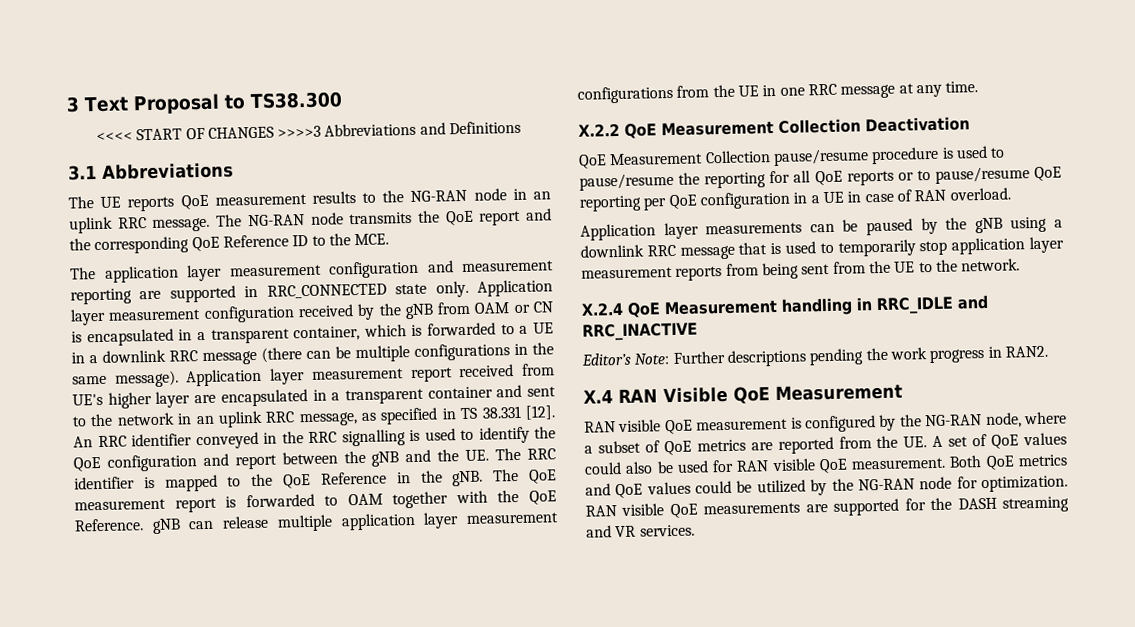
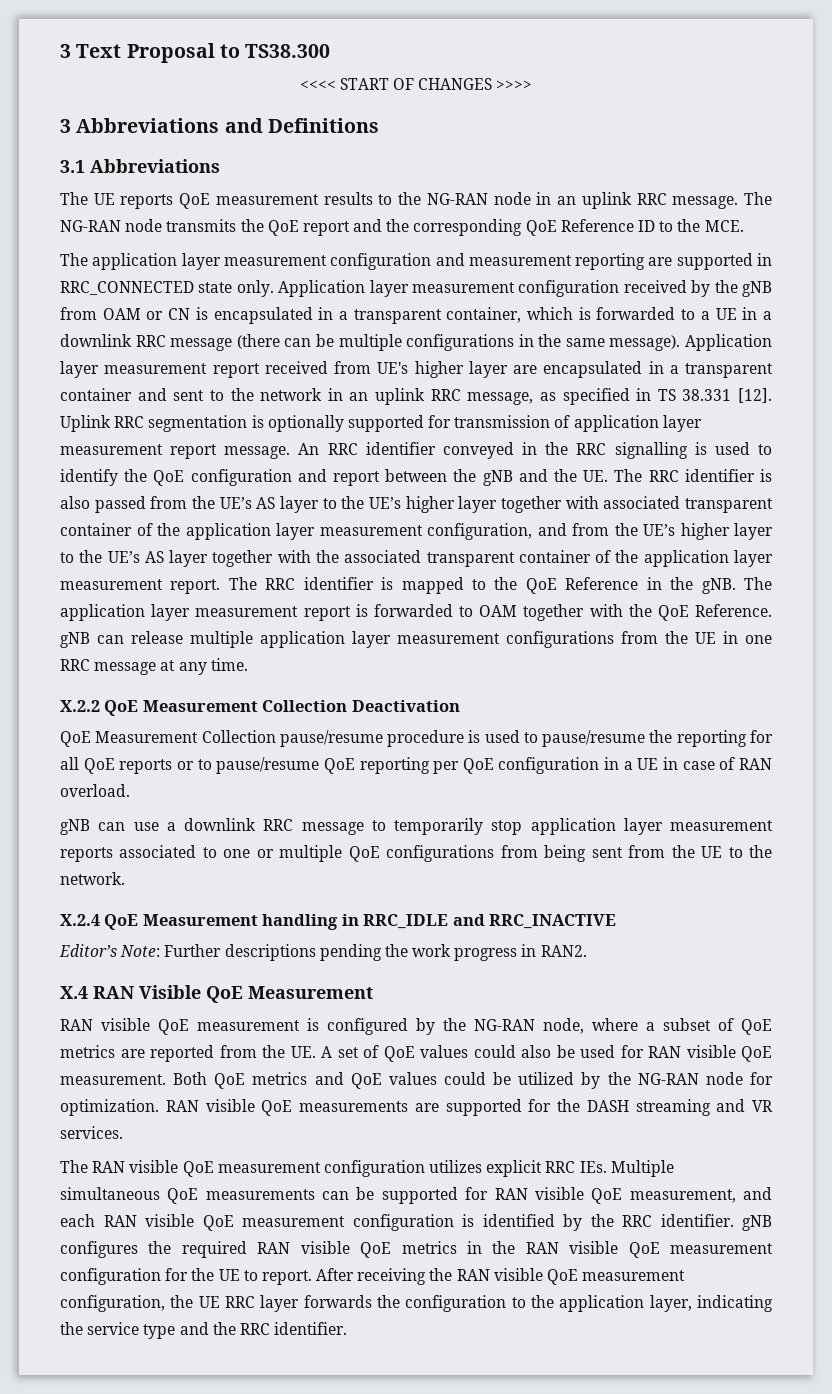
- <<<< START OF CHANGES >>>>3 Abbreviations and Definitions
+ <<<< START OF CHANGES >>>>
+ 3 Abbreviations and Definitions
+ Uplink RRC segmentation is optionally supported for transmission of application layer measurement report message.
- An RRC identifier conveyed in the RRC signalling is used to identify the QoE configuration and report between the gNB and the UE. The RRC identifier is mapped to the QoE Reference in the gNB.
+ An RRC identifier conveyed in the RRC signalling is used to identify the QoE configuration and report between the gNB and the UE. The RRC identifier is also passed from the UE’s AS layer to the UE’s higher layer together with associated transparent container of the application layer measurement configuration, and from the UE’s higher layer to the UE’s AS layer together with the associated transparent container of the application layer measurement report. The RRC identifier is mapped to the QoE Reference in the gNB.
- The QoE measurement report is forwarded to OAM together with the QoE Reference. gNB can release multiple application layer measurement configurations from the UE in one RRC message at any time.
+ The application layer measurement report is forwarded to OAM together with the QoE Reference. gNB can release multiple application layer measurement configurations from the UE in one RRC message at any time.
- Application layer measurements can be paused by the gNB using a downlink RRC message that is used to temporarily stop application layer measurement reports from being sent from the UE to the network.
+ gNB can use a downlink RRC message to temporarily stop application layer measurement reports associated to one or multiple QoE configurations from being sent from the UE to the network.
+ The RAN visible QoE measurement configuration utilizes explicit RRC IEs. Multiple simultaneous QoE measurements can be supported for RAN visible QoE measurement, and each RAN visible QoE measurement configuration is identified by the RRC identifier. gNB configures the required RAN visible QoE metrics in the RAN visible QoE measurement configuration for the UE to report. After receiving the RAN visible QoE measurement configuration, the UE RRC layer forwards the configuration to the application layer, indicating the service type and the RRC identifier.

